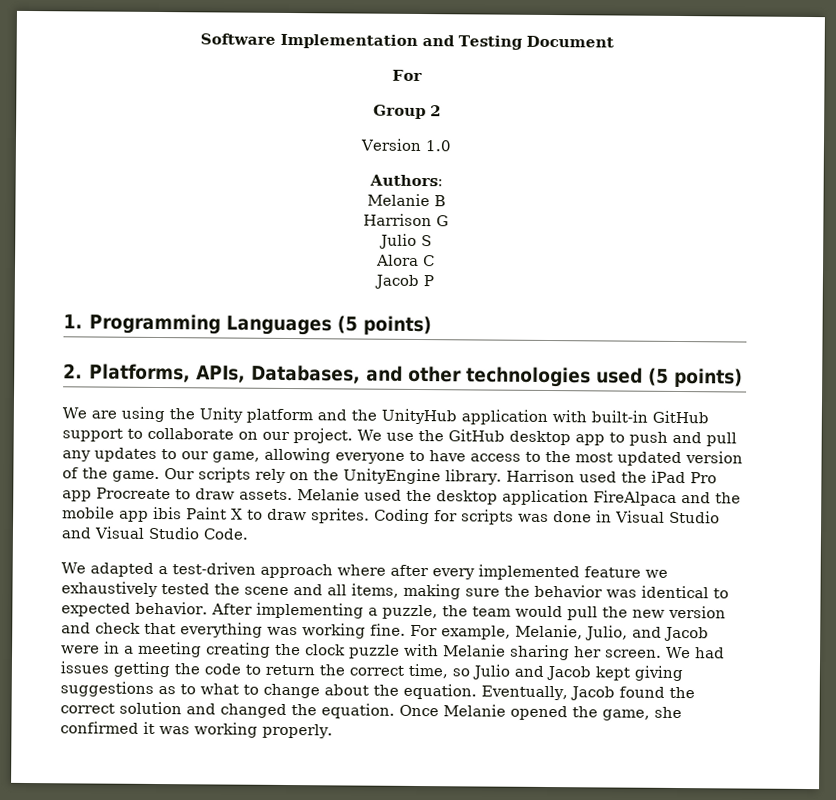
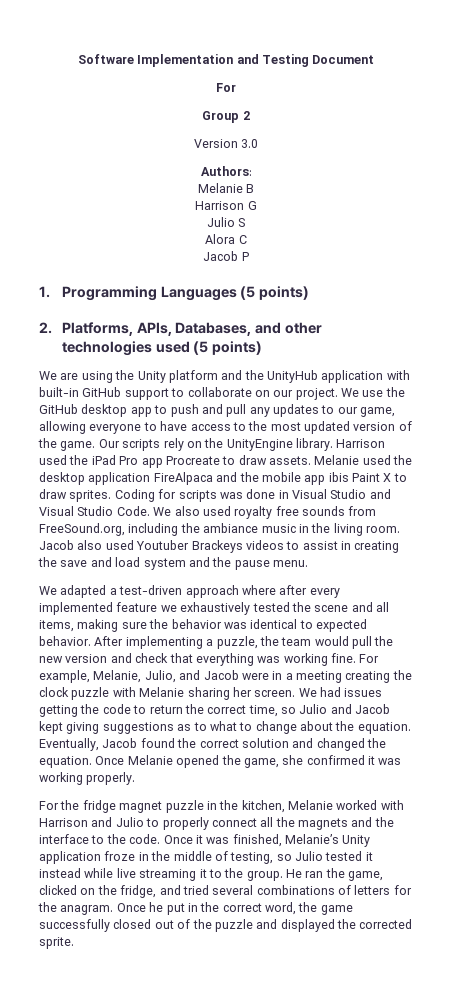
- Version 1.0
+ Version 3.0
+ We also used royalty free sounds from FreeSound.org, including the ambiance music in the living room. Jacob also used Youtuber Brackeys videos to assist in creating the save and load system and the pause menu.
+ For the fridge magnet puzzle in the kitchen, Melanie worked with Harrison and Julio to properly connect all the magnets and the interface to the code. Once it was finished, Melanie’s Unity application froze in the middle of testing, so Julio tested it instead while live streaming it to the group. He ran the game, clicked on the fridge, and tried several combinations of letters for the anagram. Once he put in the correct word, the game successfully closed out of the puzzle and displayed the corrected sprite.

